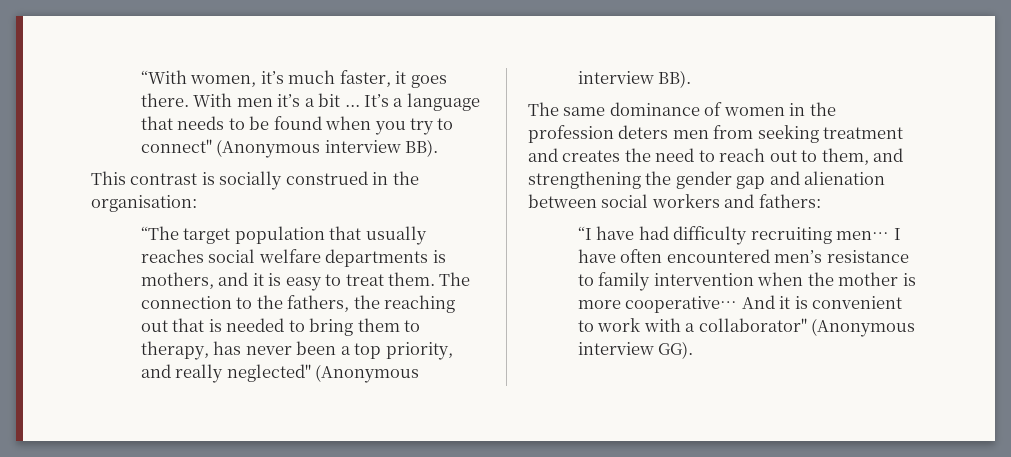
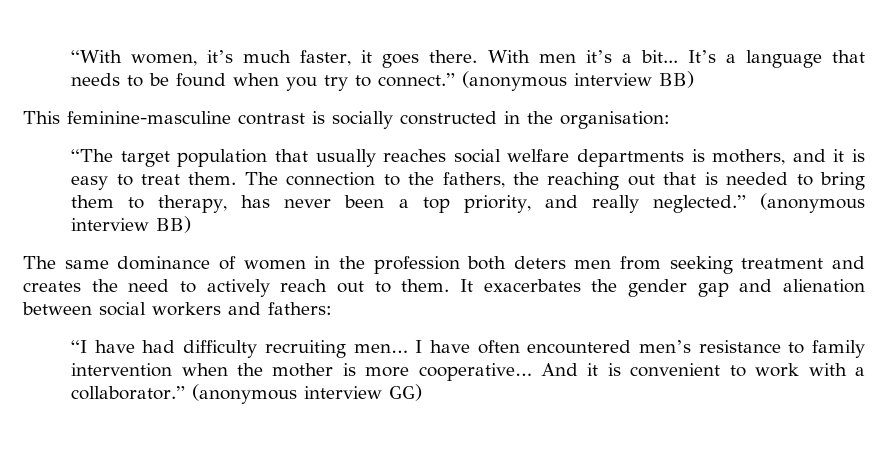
- With men it’s a bit ...
+ With men it’s a bit...
- It’s a language that needs to be found when you try to connect" (Anonymous interview BB).
+ It’s a language that needs to be found when you try to connect.” (anonymous interview BB)
- This contrast is socially construed in the organisation:
+ This feminine-masculine contrast is socially constructed in the organisation:
- The connection to the fathers, the reaching out that is needed to bring them to therapy, has never been a top priority, and really neglected" (Anonymous interview BB).
+ The connection to the fathers, the reaching out that is needed to bring them to therapy, has never been a top priority, and really neglected.” (anonymous interview BB)
- The same dominance of women in the profession deters men from seeking treatment and creates the need to reach out to them, and strengthening the gender gap and alienation between social workers and fathers:
+ The same dominance of women in the profession both deters men from seeking treatment and creates the need to actively reach out to them. It exacerbates the gender gap and alienation between social workers and fathers:
- And it is convenient to work with a collaborator" (Anonymous interview GG).
+ And it is convenient to work with a collaborator.” (anonymous interview GG)

